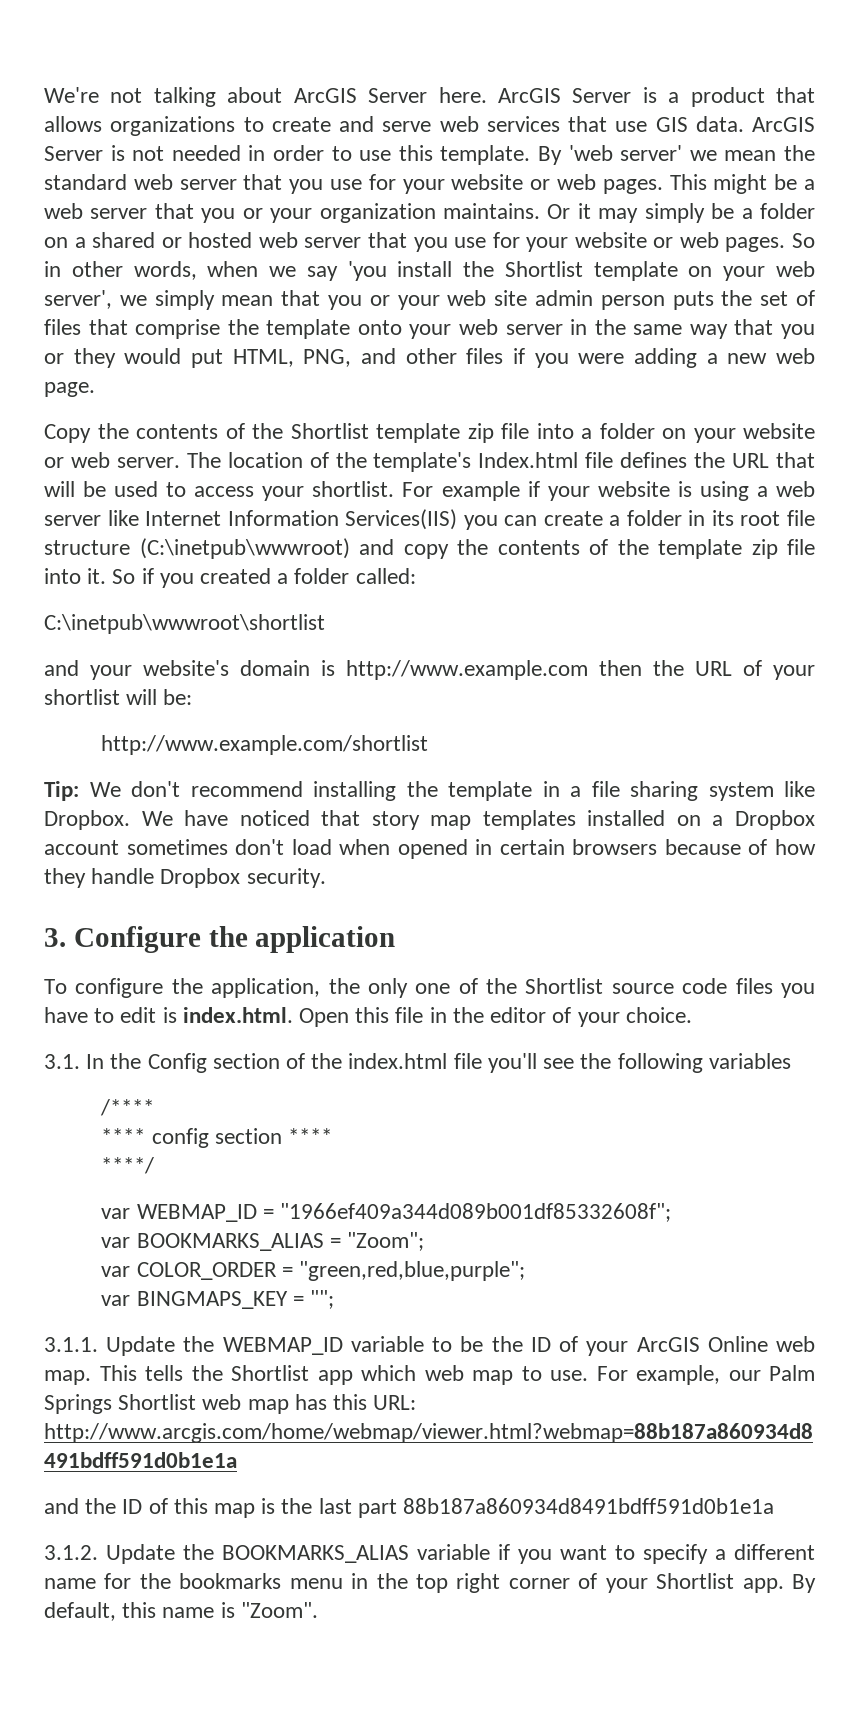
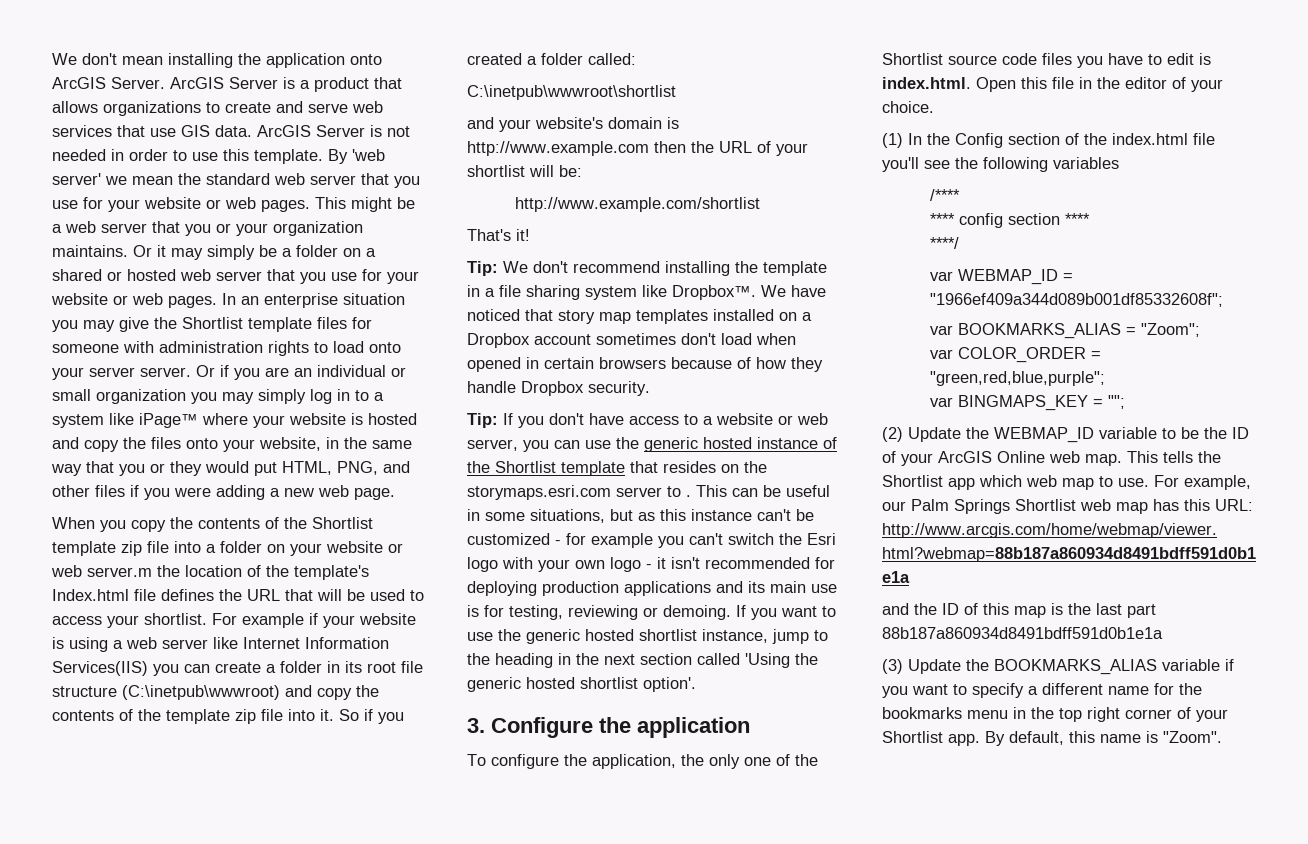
- We're not talking about ArcGIS Server here.
+ We don't mean installing the application onto ArcGIS Server.
- So in other words, when we say 'you install the Shortlist template on your web server', we simply mean that you or your web site admin person puts the set of files that comprise the template onto your web server in the same way that you or they would put HTML, PNG, and other files if you were adding a new web page.
+ In an enterprise situation you may give the Shortlist template files for someone with administration rights to load onto your server server. Or if you are an individual or small organization you may simply log in to a system like iPage™ where your website is hosted and copy the files onto your website, in the same way that you or they would put HTML, PNG, and other files if you were adding a new web page.
- Copy the contents of the Shortlist template zip file into a folder on your website or web server. The location of the template's Index.html file defines the URL that will be used to access your shortlist.
+ When you copy the contents of the Shortlist template zip file into a folder on your website or web server.m the location of the template's Index.html file defines the URL that will be used to access your shortlist.
+ That's it!
- Tip: We don't recommend installing the template in a file sharing system like Dropbox.
+ Tip: We don't recommend installing the template in a file sharing system like Dropbox™.
+ Tip: If you don't have access to a website or web server, you can use the generic hosted instance of the Shortlist template that resides on the storymaps.esri.com server to . This can be useful in some situations, but as this instance can't be customized - for example you can't switch the Esri logo with your own logo - it isn't recommended for deploying production applications and its main use is for testing, reviewing or demoing. If you want to use the generic hosted shortlist instance, jump to the heading in the next section called 'Using the generic hosted shortlist option'.
- 3.1. In the Config section of the index.html file you'll see the following variables
+ (1) In the Config section of the index.html file you'll see the following variables
- 3.1.1. Update the WEBMAP_ID variable to be the ID of your ArcGIS Online web map.
+ (2) Update the WEBMAP_ID variable to be the ID of your ArcGIS Online web map.
- 3.1.2. Update the BOOKMARKS_ALIAS variable if you want to specify a different name for the bookmarks menu in the top right corner of your Shortlist app.
+ (3) Update the BOOKMARKS_ALIAS variable if you want to specify a different name for the bookmarks menu in the top right corner of your Shortlist app.

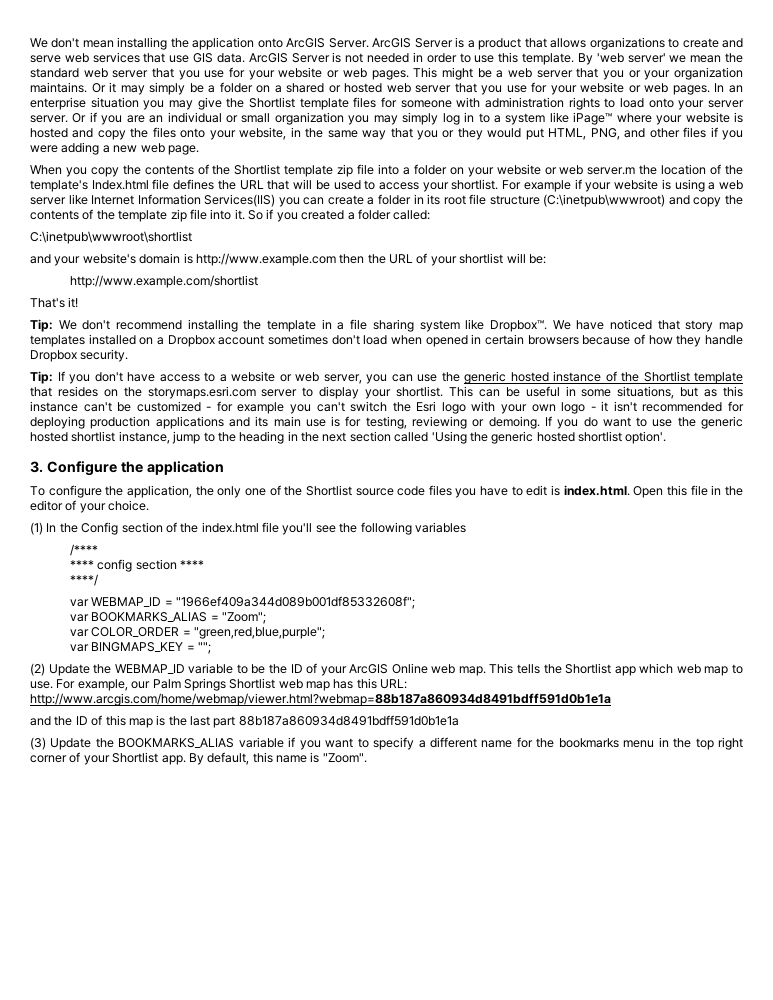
- Tip: If you don't have access to a website or web server, you can use the generic hosted instance of the Shortlist template that resides on the storymaps.esri.com server to .
+ Tip: If you don't have access to a website or web server, you can use the generic hosted instance of the Shortlist template that resides on the storymaps.esri.com server to display your shortlist.
- If you want to use the generic hosted shortlist instance, jump to the heading in the next section called 'Using the generic hosted shortlist option'.
+ If you do want to use the generic hosted shortlist instance, jump to the heading in the next section called 'Using the generic hosted shortlist option'.

